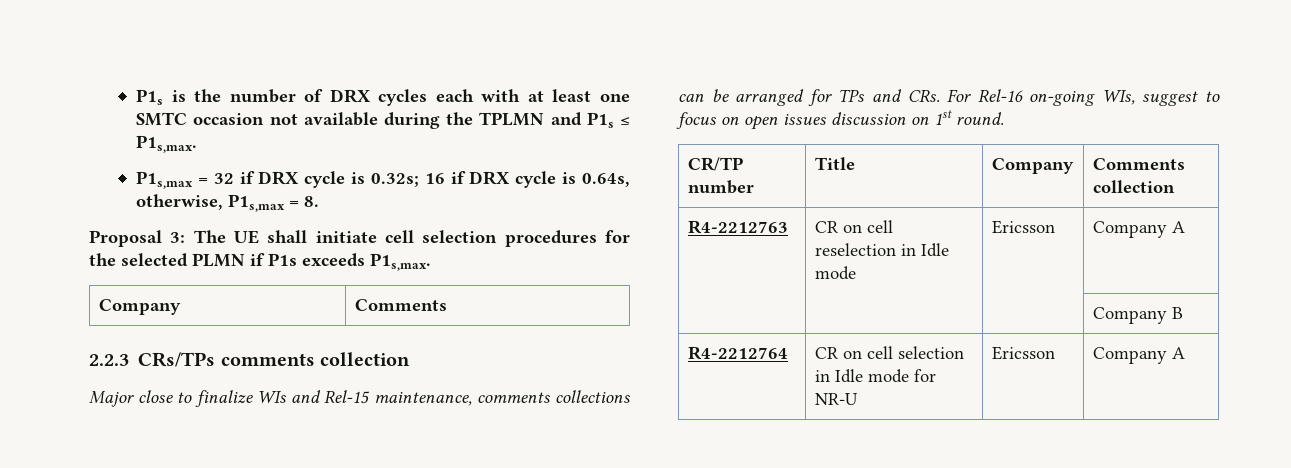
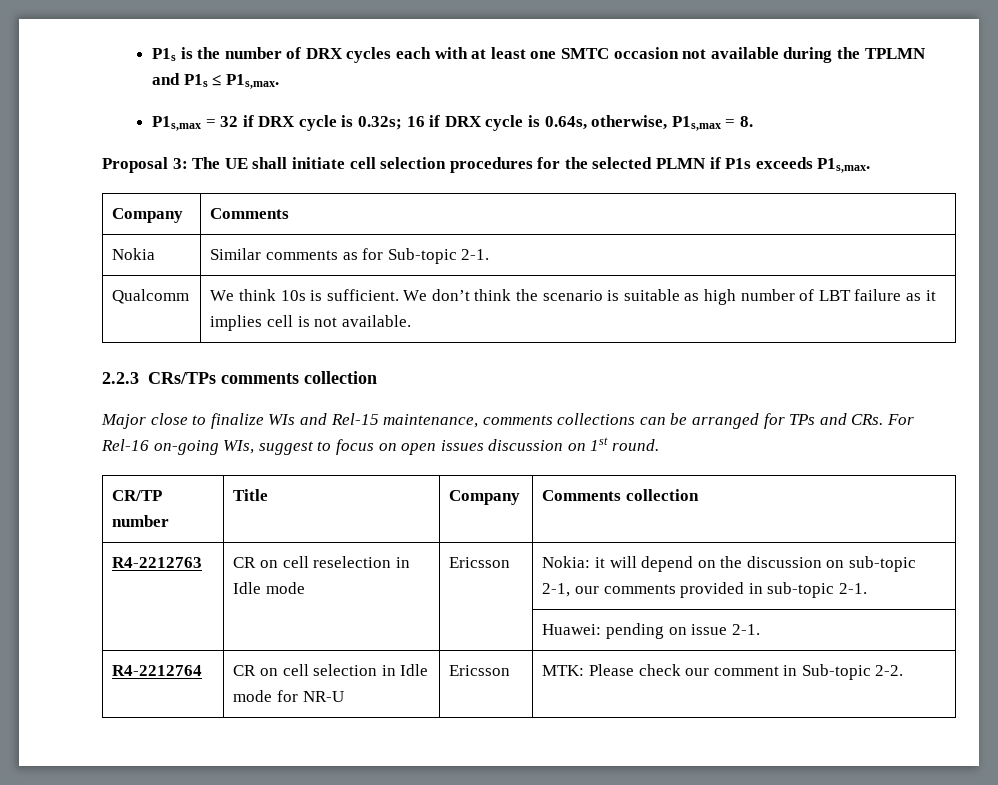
+ Nokia | Similar comments as for Sub-topic 2-1.
+ Qualcomm | We think 10s is sufficient. We don’t think the scenario is suitable as high number of LBT failure as it implies cell is not available.
- R4-2212763 | CR on cell reselection in Idle mode | Ericsson | Company A
- | | | Company B
+ R4-2212763 | CR on cell reselection in Idle mode | Ericsson | Nokia: it will depend on the discussion on sub-topic 2-1, our comments provided in sub-topic 2-1.
+ | | | Huawei: pending on issue 2-1.
- R4-2212764 | CR on cell selection in Idle mode for NR-U | Ericsson | Company A
+ R4-2212764 | CR on cell selection in Idle mode for NR-U | Ericsson | MTK: Please check our comment in Sub-topic 2-2.

